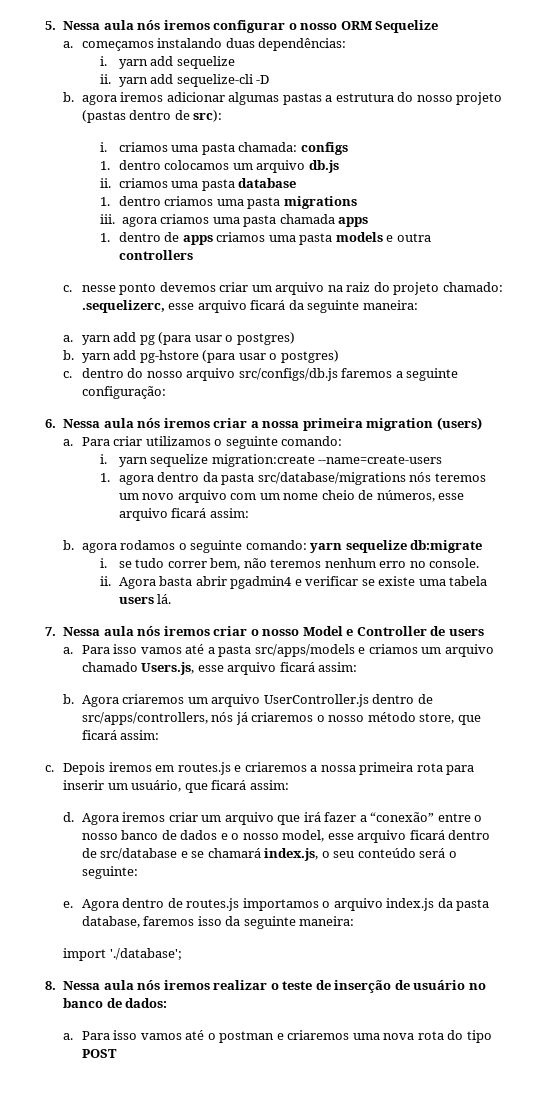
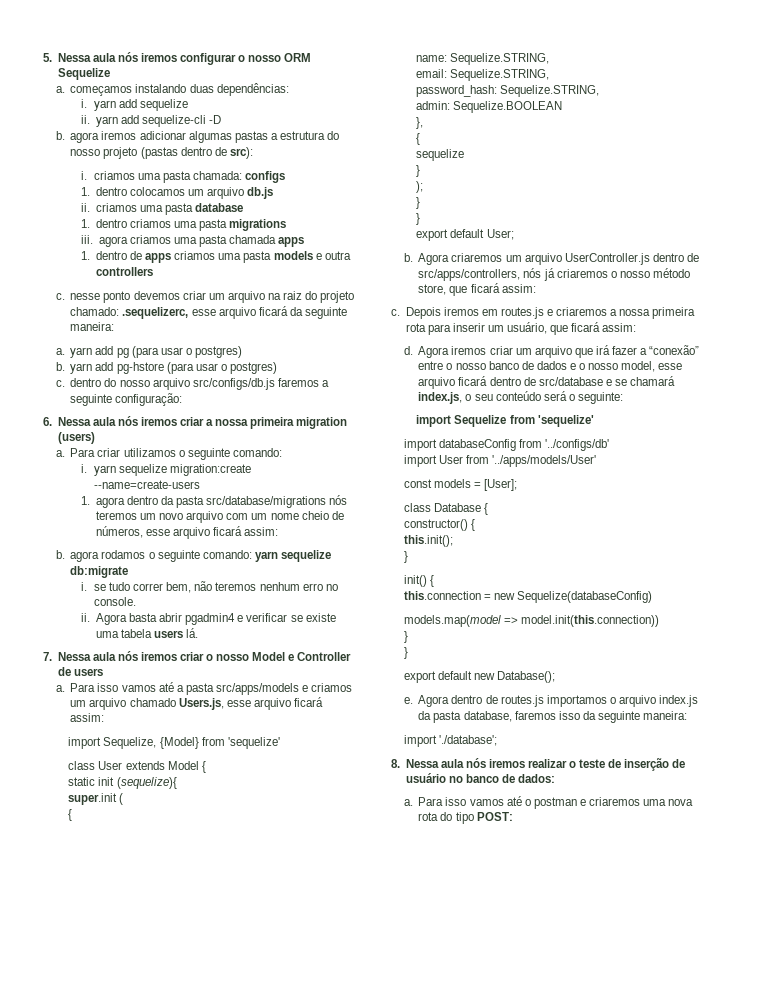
+ import Sequelize, {Model} from 'sequelize'
+ class User extends Model {
+ static init (sequelize){
+ super.init (
+ {
+ name: Sequelize.STRING,
+ email: Sequelize.STRING,
+ password_hash: Sequelize.STRING,
+ admin: Sequelize.BOOLEAN
+ },
+ {
+ sequelize
+ }
+ );
+ }
+ }
+ export default User;
+ import Sequelize from 'sequelize'
+ import databaseConfig from '../configs/db'
+ import User from '../apps/models/User'
+ const models = [User];
+ class Database {
+ constructor() {
+ this.init();
+ }
+ init() {
+ this.connection = new Sequelize(databaseConfig)
+ models.map(model => model.init(this.connection))
+ }
+ }
+ export default new Database();
- Para isso vamos até o postman e criaremos uma nova rota do tipo POST
+ Para isso vamos até o postman e criaremos uma nova rota do tipo POST:

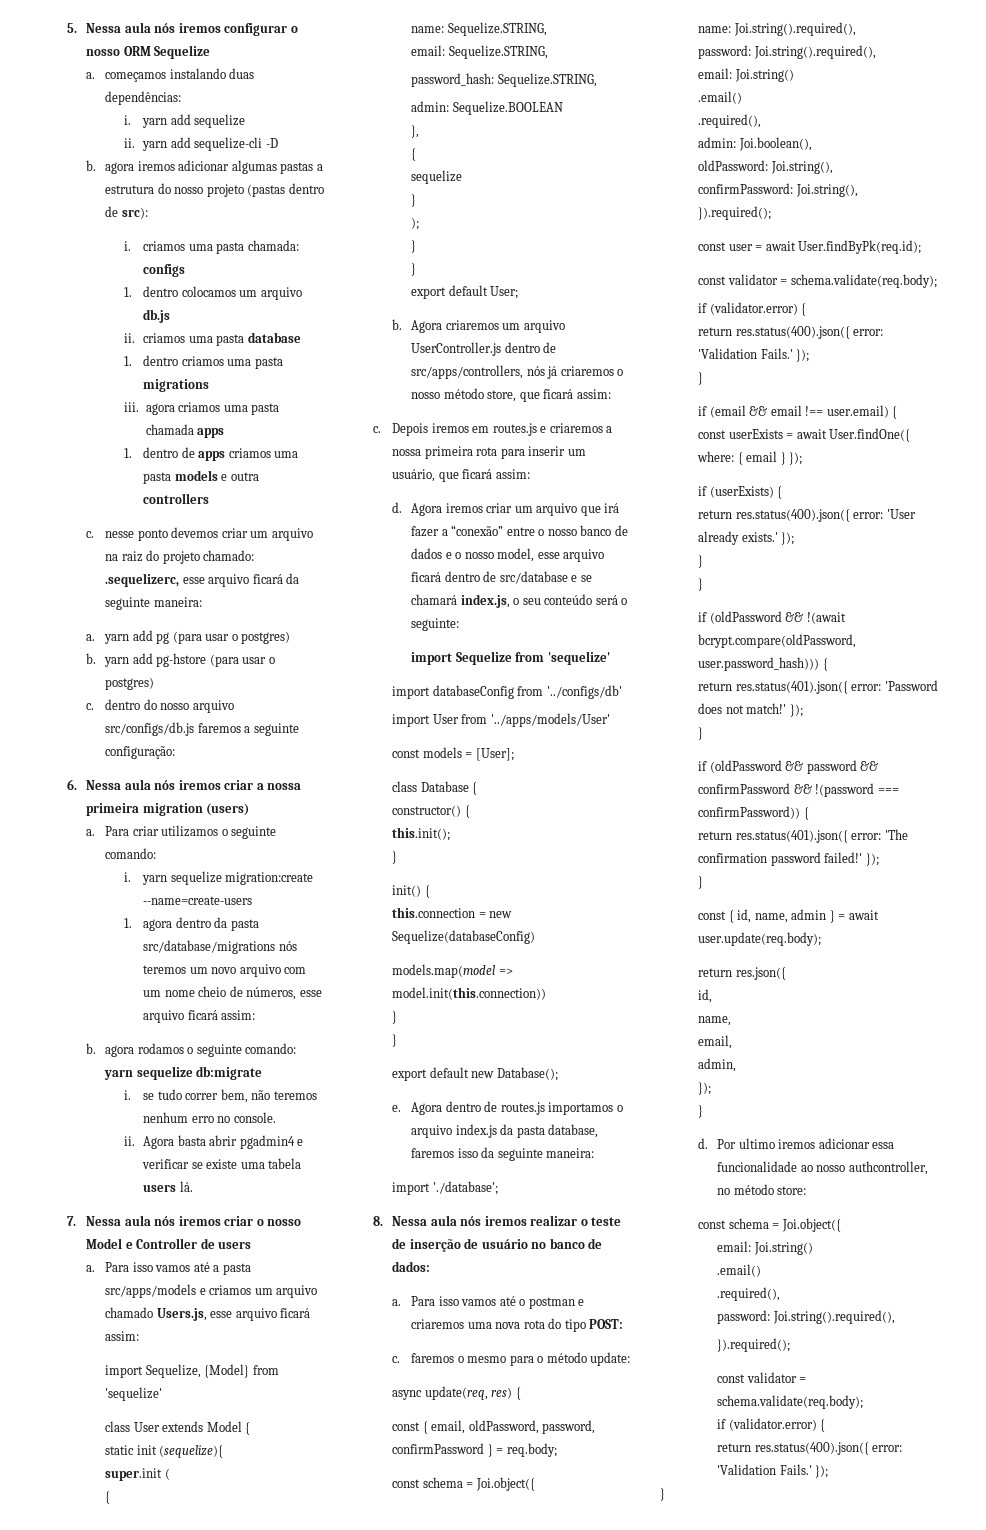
+ c. faremos o mesmo para o método update:
+ async update(req, res) {
+ const { email, oldPassword, password, confirmPassword } = req.body;
+ const schema = Joi.object({
+ name: Joi.string().required(),
+ password: Joi.string().required(),
+ email: Joi.string()
+ .email()
+ .required(),
+ admin: Joi.boolean(),
+ oldPassword: Joi.string(),
+ confirmPassword: Joi.string(),
+ }).required();
+ const user = await User.findByPk(req.id);
+ const validator = schema.validate(req.body);
+ if (validator.error) {
+ return res.status(400).json({ error: 'Validation Fails.' });
+ }
+ if (email && email !== user.email) {
+ const userExists = await User.findOne({ where: { email } });
+ if (userExists) {
+ return res.status(400).json({ error: 'User already exists.' });
+ }
+ }
+ if (oldPassword && !(await bcrypt.compare(oldPassword, user.password_hash))) {
+ return res.status(401).json({ error: 'Password does not match!' });
+ }
+ if (oldPassword && password && confirmPassword && !(password === confirmPassword)) {
+ return res.status(401).json({ error: 'The confirmation password failed!' });
+ }
+ const { id, name, admin } = await user.update(req.body);
+ return res.json({
+ id,
+ name,
+ email,
+ admin,
+ });
+ }
+ d. Por ultimo iremos adicionar essa funcionalidade ao nosso authcontroller, no método store:
+ const schema = Joi.object({
+ email: Joi.string()
+ .email()
+ .required(),
+ password: Joi.string().required(),
+ }).required();
+ const validator = schema.validate(req.body);
+ if (validator.error) {
+ return res.status(400).json({ error: 'Validation Fails.' });
+ }

